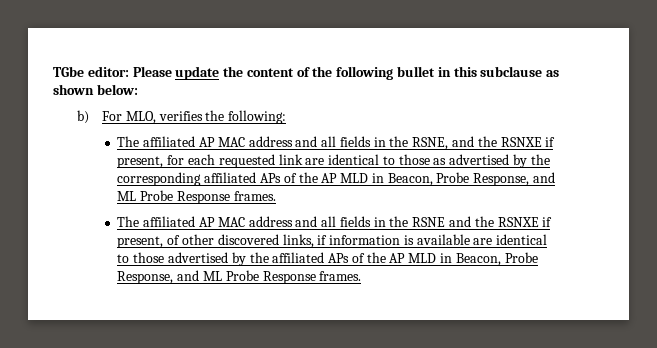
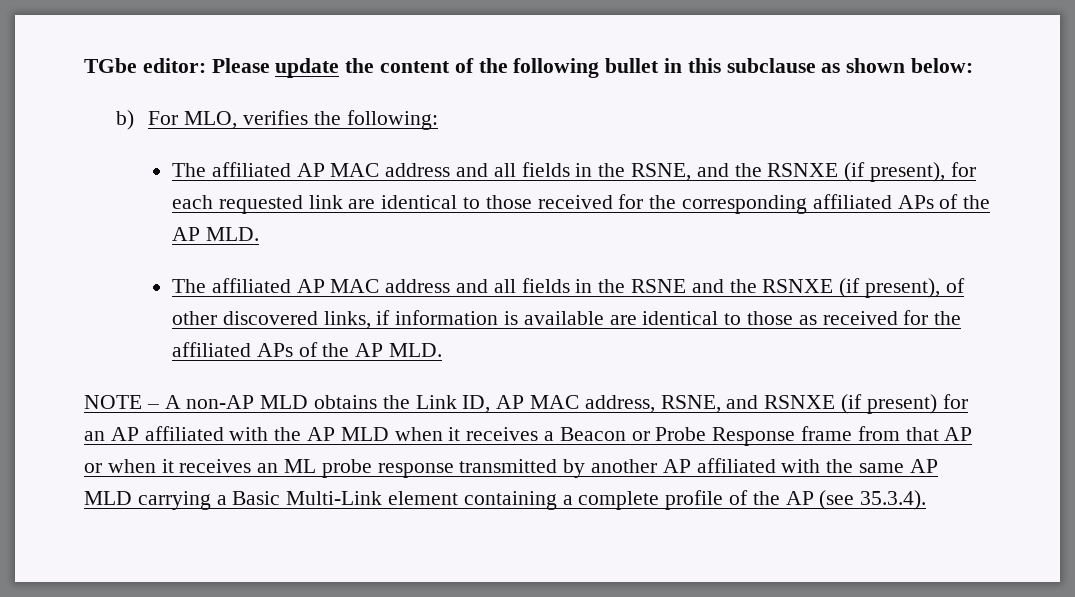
- The affiliated AP MAC address and all fields in the RSNE, and the RSNXE if present, for each requested link are identical to those as advertised by the corresponding affiliated APs of the AP MLD in Beacon, Probe Response, and ML Probe Response frames.
+ The affiliated AP MAC address and all fields in the RSNE, and the RSNXE (if present), for each requested link are identical to those received for the corresponding affiliated APs of the AP MLD.
- The affiliated AP MAC address and all fields in the RSNE and the RSNXE if present, of other discovered links, if information is available are identical to those advertised by the affiliated APs of the AP MLD in Beacon, Probe Response, and ML Probe Response frames.
+ The affiliated AP MAC address and all fields in the RSNE and the RSNXE (if present), of other discovered links, if information is available are identical to those as received for the affiliated APs of the AP MLD.
+ NOTE – A non-AP MLD obtains the Link ID, AP MAC address, RSNE, and RSNXE (if present) for an AP affiliated with the AP MLD when it receives a Beacon or Probe Response frame from that AP or when it receives an ML probe response transmitted by another AP affiliated with the same AP MLD carrying a Basic Multi-Link element containing a complete profile of the AP (see 35.3.4).

